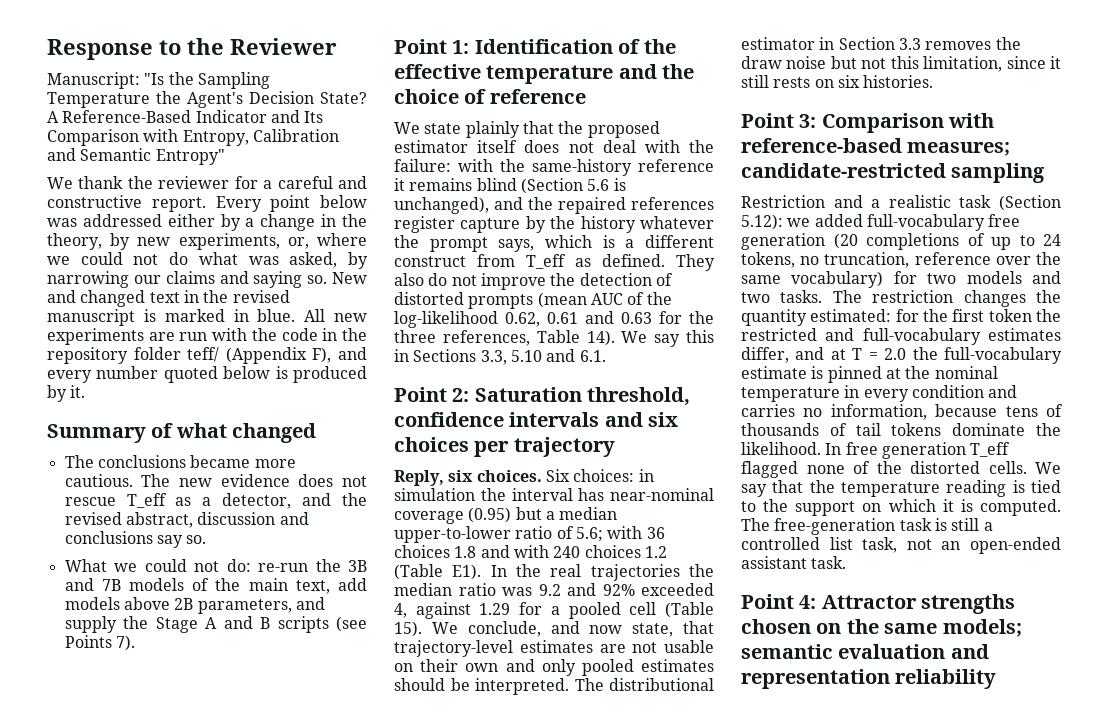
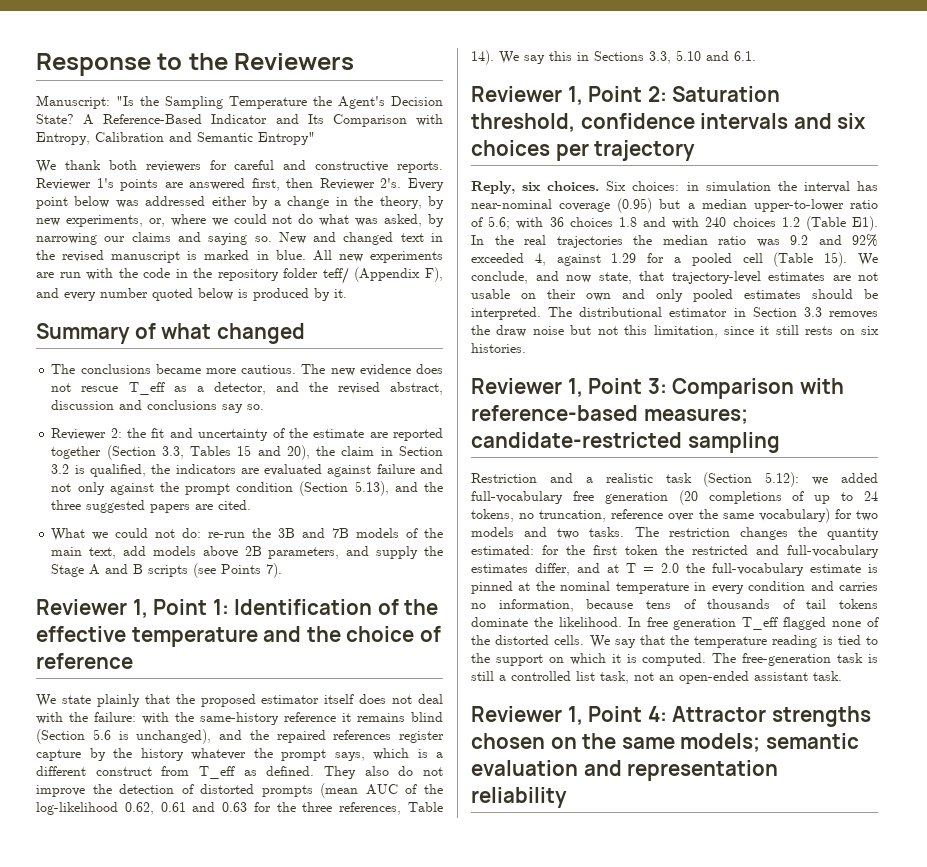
- Response to the Reviewer
+ Response to the Reviewers
- We thank the reviewer for a careful and constructive report.
+ We thank both reviewers for careful and constructive reports. Reviewer 1's points are answered first, then Reviewer 2's.
+ Reviewer 2: the fit and uncertainty of the estimate are reported together (Section 3.3, Tables 15 and 20), the claim in Section 3.2 is qualified, the indicators are evaluated against failure and not only against the prompt condition (Section 5.13), and the three suggested papers are cited.
- Point 1: Identification of the effective temperature and the choice of reference
+ Reviewer 1, Point 1: Identification of the effective temperature and the choice of reference
- Point 2: Saturation threshold, confidence intervals and six choices per trajectory
+ Reviewer 1, Point 2: Saturation threshold, confidence intervals and six choices per trajectory
- Point 3: Comparison with reference-based measures; candidate-restricted sampling
+ Reviewer 1, Point 3: Comparison with reference-based measures; candidate-restricted sampling
- Point 4: Attractor strengths chosen on the same models; semantic evaluation and representation reliability
+ Reviewer 1, Point 4: Attractor strengths chosen on the same models; semantic evaluation and representation reliability

